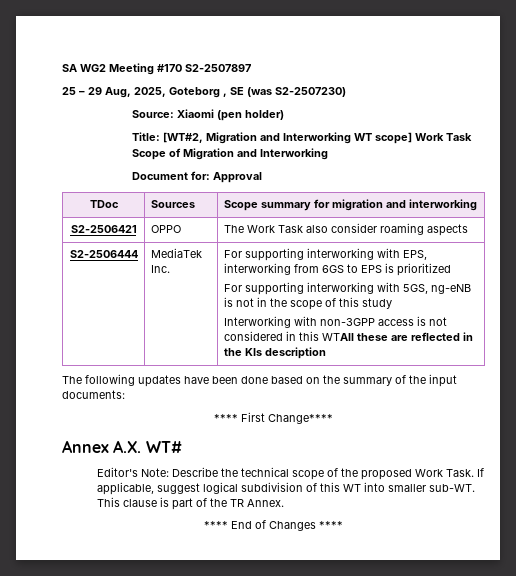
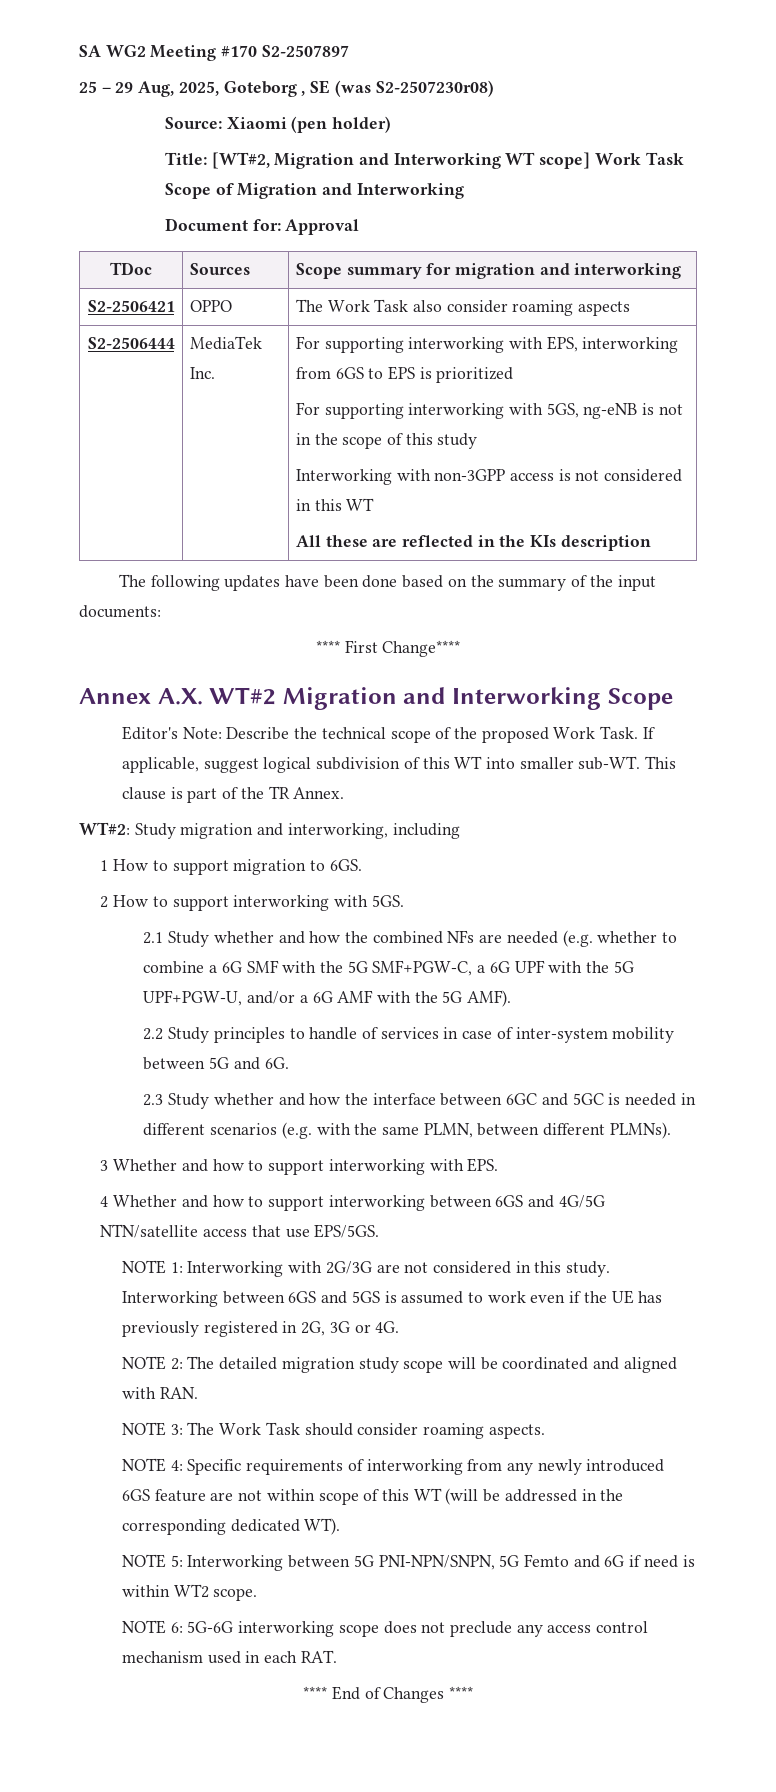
- 25 – 29 Aug, 2025, Goteborg , SE (was S2-2507230)
+ 25 – 29 Aug, 2025, Goteborg , SE (was S2-2507230r08)
- Interworking with non-3GPP access is not considered in this WTAll these are reflected in the KIs description
+ Interworking with non-3GPP access is not considered in this WT
+ All these are reflected in the KIs description
- Annex A.X. WT#
+ Annex A.X. WT#2 Migration and Interworking Scope
+ WT#2: Study migration and interworking, including
+ 1 How to support migration to 6GS.
+ 2 How to support interworking with 5GS.
+ 2.1 Study whether and how the combined NFs are needed (e.g. whether to combine a 6G SMF with the 5G SMF+PGW-C, a 6G UPF with the 5G UPF+PGW-U, and/or a 6G AMF with the 5G AMF).
+ 2.2 Study principles to handle of services in case of inter-system mobility between 5G and 6G.
+ 2.3 Study whether and how the interface between 6GC and 5GC is needed in different scenarios (e.g. with the same PLMN, between different PLMNs).
+ 3 Whether and how to support interworking with EPS.
+ 4 Whether and how to support interworking between 6GS and 4G/5G NTN/satellite access that use EPS/5GS.
+ NOTE 1: Interworking with 2G/3G are not considered in this study. Interworking between 6GS and 5GS is assumed to work even if the UE has previously registered in 2G, 3G or 4G.
+ NOTE 2: The detailed migration study scope will be coordinated and aligned with RAN.
+ NOTE 3: The Work Task should consider roaming aspects.
+ NOTE 4: Specific requirements of interworking from any newly introduced 6GS feature are not within scope of this WT (will be addressed in the corresponding dedicated WT).
+ NOTE 5: Interworking between 5G PNI-NPN/SNPN, 5G Femto and 6G if need is within WT2 scope.
+ NOTE 6: 5G-6G interworking scope does not preclude any access control mechanism used in each RAT.

